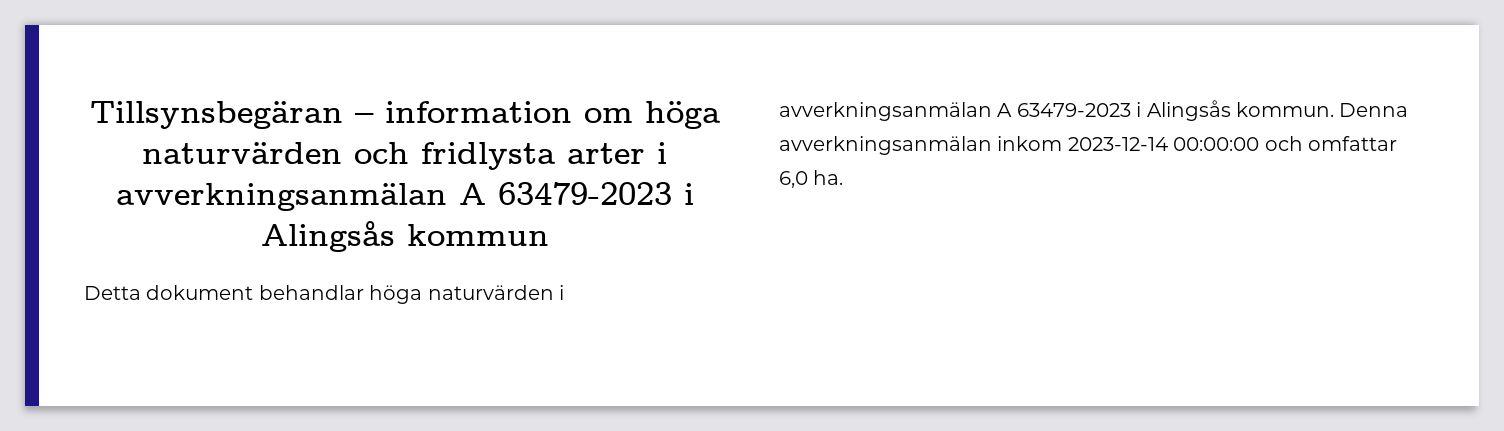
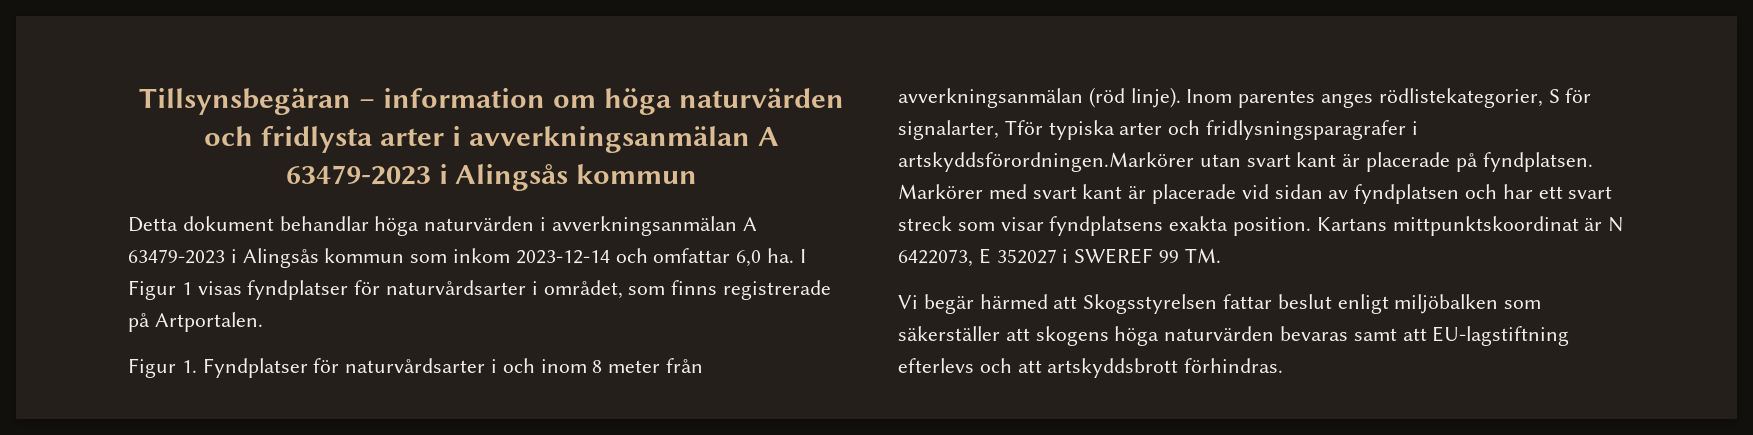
- Detta dokument behandlar höga naturvärden i avverkningsanmälan A 63479-2023 i Alingsås kommun. Denna avverkningsanmälan inkom 2023-12-14 00:00:00 och omfattar 6,0 ha.
+ Detta dokument behandlar höga naturvärden i avverkningsanmälan A 63479-2023 i Alingsås kommun som inkom 2023-12-14 och omfattar 6,0 ha.
+ I Figur 1 visas fyndplatser för naturvårdsarter i området, som finns registrerade på Artportalen.
+ Figur 1. Fyndplatser för naturvårdsarter i och inom 8 meter från avverkningsanmälan (röd linje). Inom parentes anges rödlistekategorier, S för signalarter, Tför typiska arter och fridlysningsparagrafer i artskyddsförordningen.Markörer utan svart kant är placerade på fyndplatsen. Markörer med svart kant är placerade vid sidan av fyndplatsen och har ett svart streck som visar fyndplatsens exakta position. Kartans mittpunktskoordinat är N 6422073, E 352027 i SWEREF 99 TM.
+ Vi begär härmed att Skogsstyrelsen fattar beslut enligt miljöbalken som säkerställer att skogens höga naturvärden bevaras samt att EU-lagstiftning efterlevs och att artskyddsbrott förhindras.

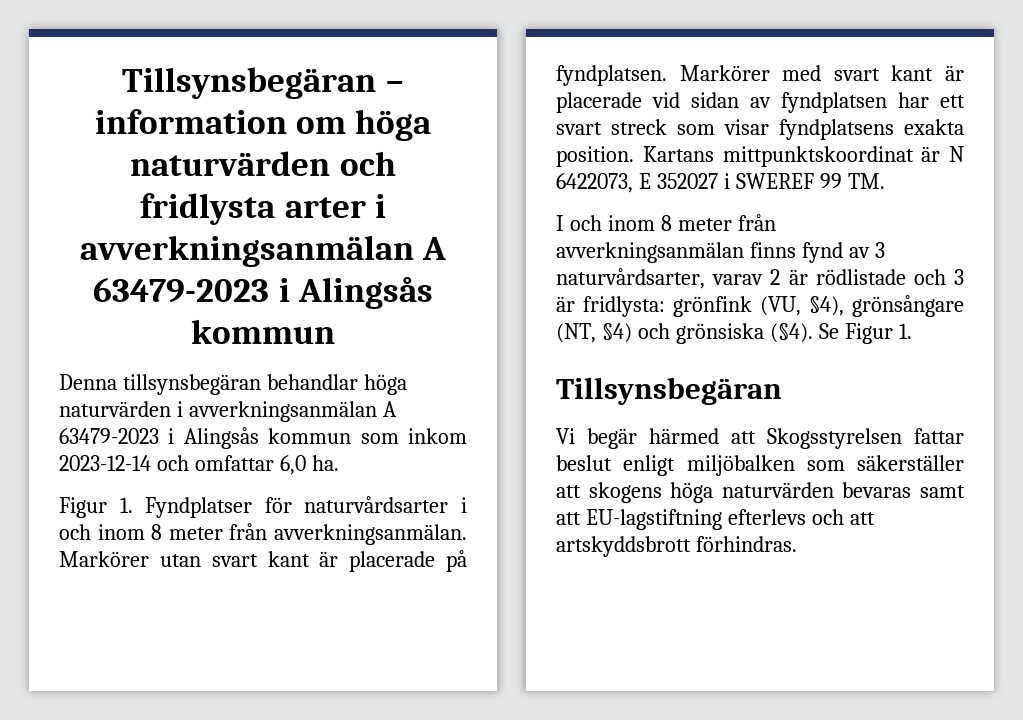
- Detta dokument behandlar höga naturvärden i avverkningsanmälan A 63479-2023 i Alingsås kommun som inkom 2023-12-14 och omfattar 6,0 ha. I Figur 1 visas fyndplatser för naturvårdsarter i området, som finns registrerade på Artportalen.
+ Denna tillsynsbegäran behandlar höga naturvärden i avverkningsanmälan A 63479-2023 i Alingsås kommun som inkom 2023-12-14 och omfattar 6,0 ha.
- Figur 1. Fyndplatser för naturvårdsarter i och inom 8 meter från avverkningsanmälan (röd linje). Inom parentes anges rödlistekategorier, S för signalarter, Tför typiska arter och fridlysningsparagrafer i artskyddsförordningen.Markörer utan svart kant är placerade på fyndplatsen.
+ Figur 1. Fyndplatser för naturvårdsarter i och inom 8 meter från avverkningsanmälan. Markörer utan svart kant är placerade på fyndplatsen.
- Markörer med svart kant är placerade vid sidan av fyndplatsen och har ett svart streck som visar fyndplatsens exakta position.
+ Markörer med svart kant är placerade vid sidan av fyndplatsen har ett svart streck som visar fyndplatsens exakta position.
+ I och inom 8 meter från avverkningsanmälan finns fynd av 3 naturvårdsarter, varav 2 är rödlistade och 3 är fridlysta: grönfink (VU, §4), grönsångare (NT, §4) och grönsiska (§4). Se Figur 1.
+ Tillsynsbegäran

